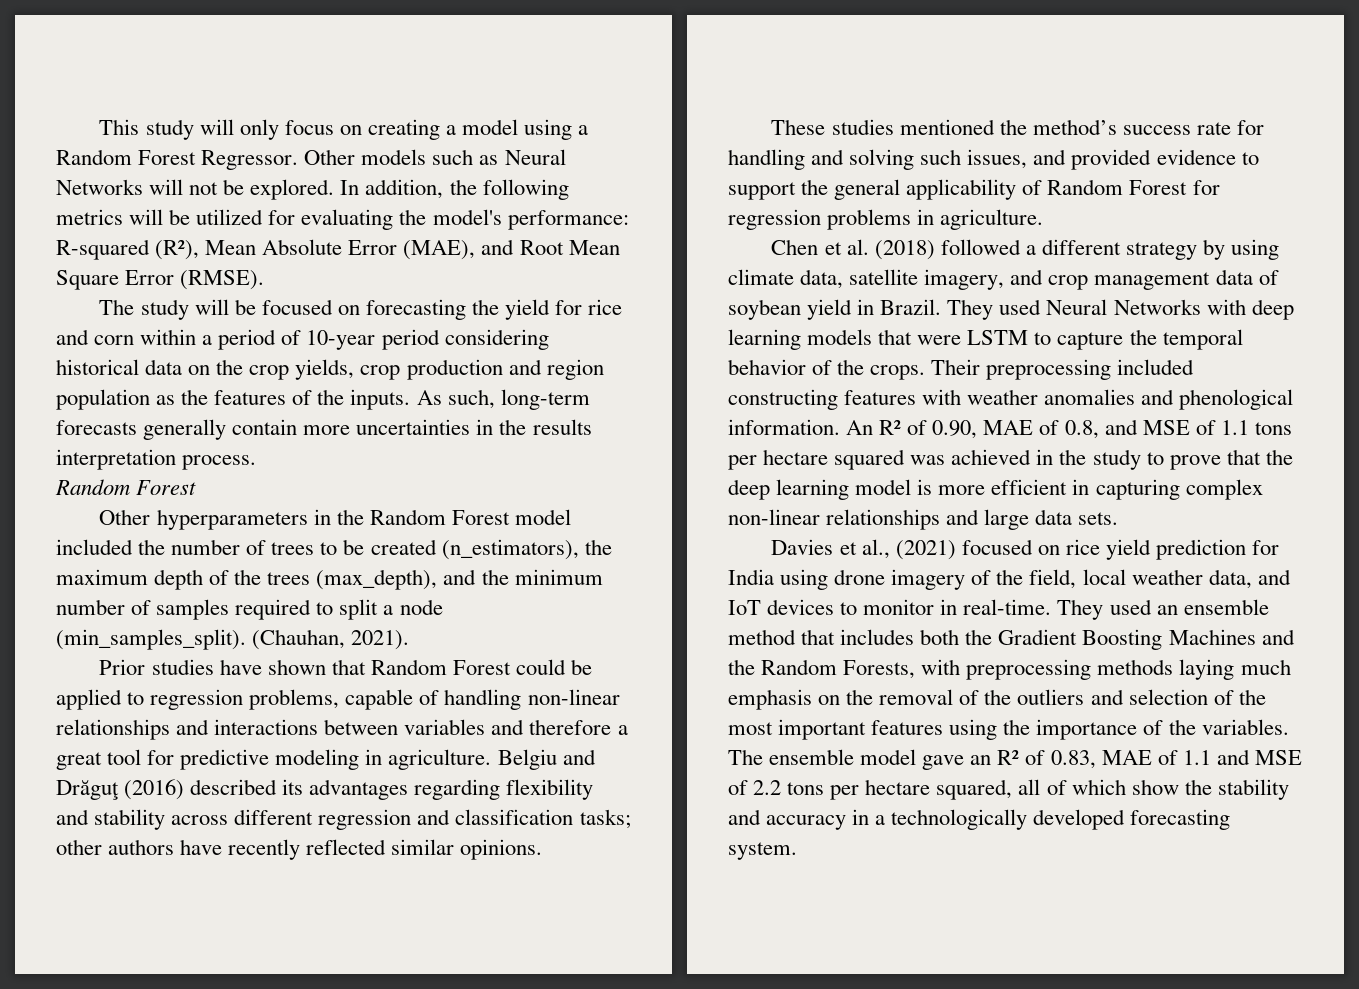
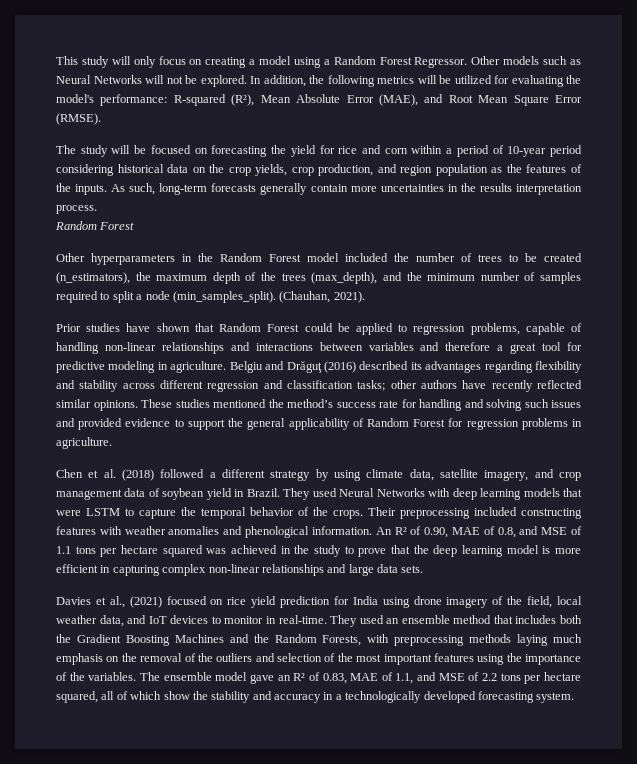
- The study will be focused on forecasting the yield for rice and corn within a period of 10-year period considering historical data on the crop yields, crop production and region population as the features of the inputs.
+ The study will be focused on forecasting the yield for rice and corn within a period of 10-year period considering historical data on the crop yields, crop production, and region population as the features of the inputs.
- Belgiu and Drăguţ (2016) described its advantages regarding flexibility and stability across different regression and classification tasks; other authors have recently reflected similar opinions.
- These studies mentioned the method’s success rate for handling and solving such issues, and provided evidence to support the general applicability of Random Forest for regression problems in agriculture.
+ Belgiu and Drăguţ (2016) described its advantages regarding flexibility and stability across different regression and classification tasks; other authors have recently reflected similar opinions. These studies mentioned the method’s success rate for handling and solving such issues and provided evidence to support the general applicability of Random Forest for regression problems in agriculture.
- The ensemble model gave an R² of 0.83, MAE of 1.1 and MSE of 2.2 tons per hectare squared, all of which show the stability and accuracy in a technologically developed forecasting system.
+ The ensemble model gave an R² of 0.83, MAE of 1.1, and MSE of 2.2 tons per hectare squared, all of which show the stability and accuracy in a technologically developed forecasting system.

